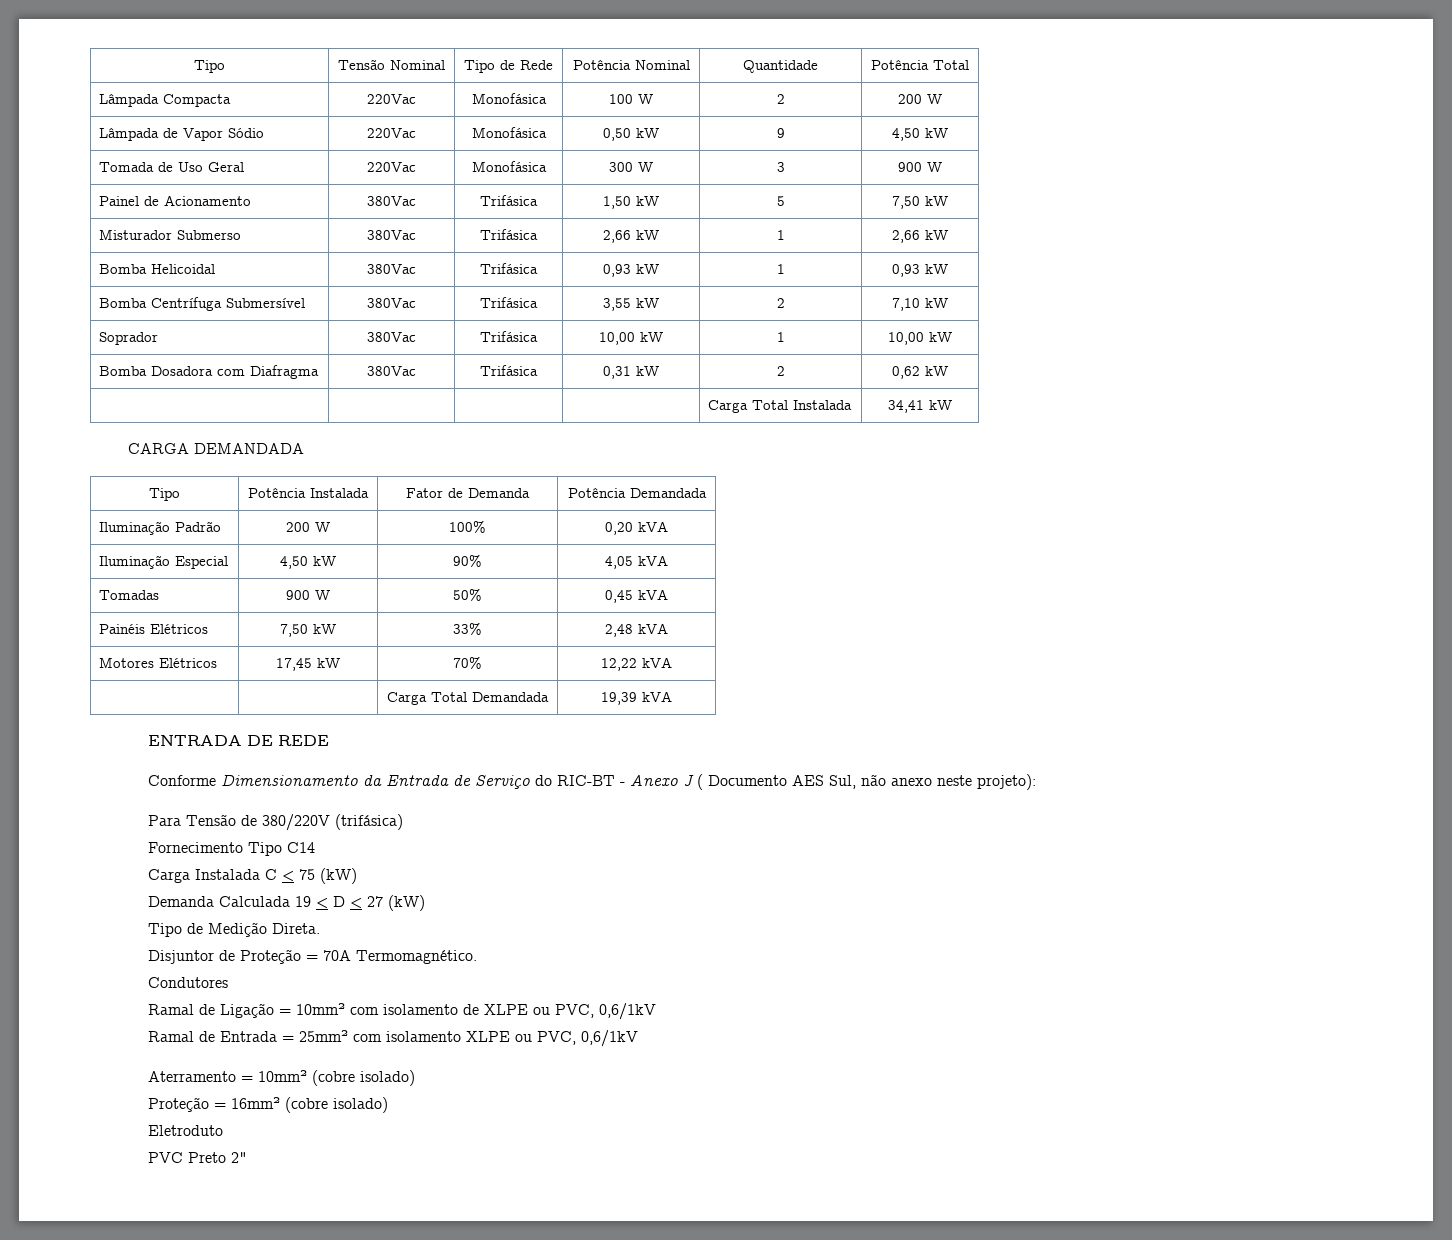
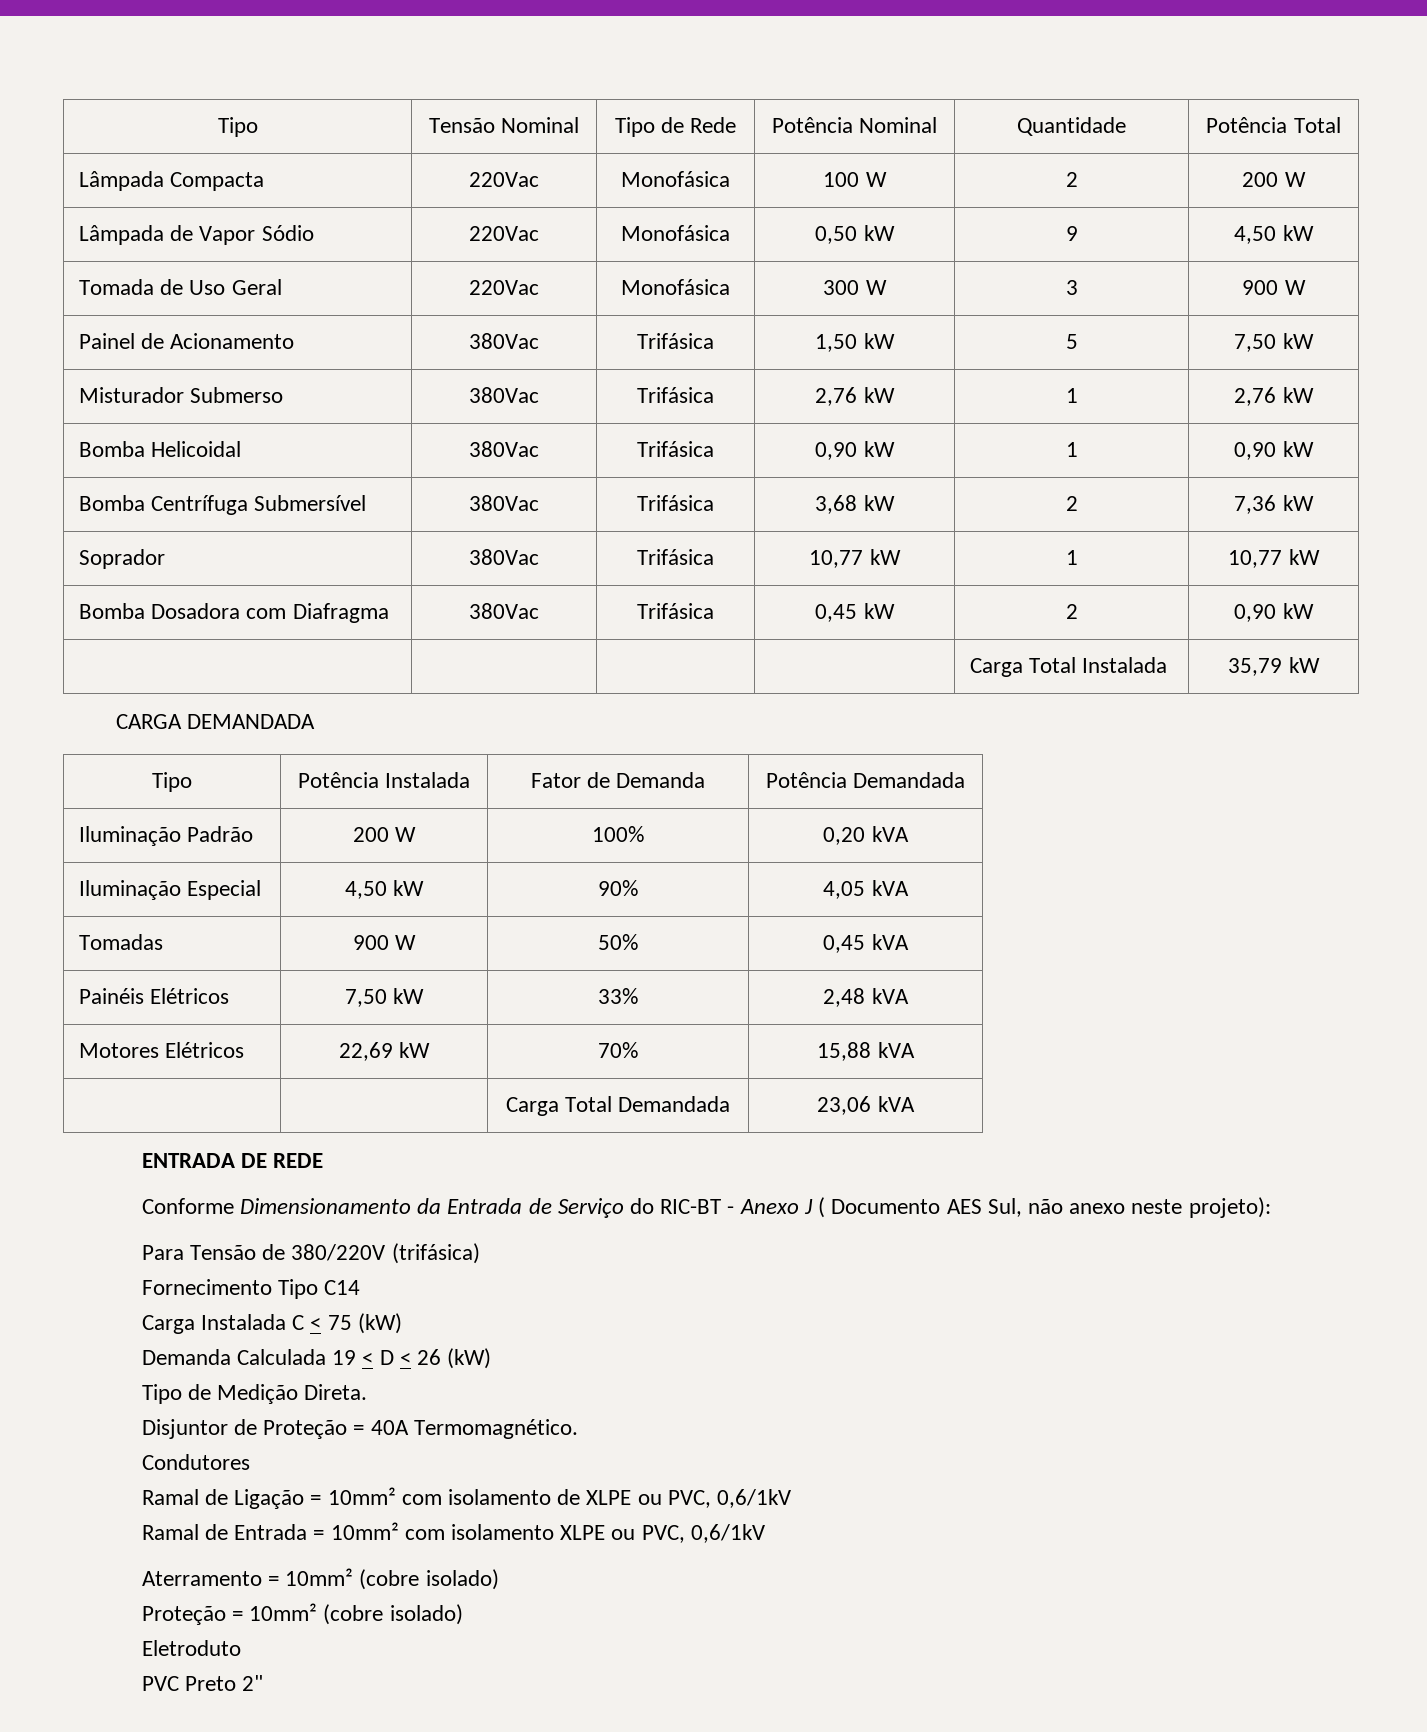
- Misturador Submerso | 380Vac | Trifásica | 2,66 kW | 1 | 2,66 kW
+ Misturador Submerso | 380Vac | Trifásica | 2,76 kW | 1 | 2,76 kW
- Bomba Helicoidal | 380Vac | Trifásica | 0,93 kW | 1 | 0,93 kW
+ Bomba Helicoidal | 380Vac | Trifásica | 0,90 kW | 1 | 0,90 kW
- Bomba Centrífuga Submersível | 380Vac | Trifásica | 3,55 kW | 2 | 7,10 kW
+ Bomba Centrífuga Submersível | 380Vac | Trifásica | 3,68 kW | 2 | 7,36 kW
- Soprador | 380Vac | Trifásica | 10,00 kW | 1 | 10,00 kW
+ Soprador | 380Vac | Trifásica | 10,77 kW | 1 | 10,77 kW
- Bomba Dosadora com Diafragma | 380Vac | Trifásica | 0,31 kW | 2 | 0,62 kW
+ Bomba Dosadora com Diafragma | 380Vac | Trifásica | 0,45 kW | 2 | 0,90 kW
- | | | | Carga Total Instalada | 34,41 kW
+ | | | | Carga Total Instalada | 35,79 kW
- Motores Elétricos | 17,45 kW | 70% | 12,22 kVA
+ Motores Elétricos | 22,69 kW | 70% | 15,88 kVA
- | | Carga Total Demandada | 19,39 kVA
+ | | Carga Total Demandada | 23,06 kVA
- Demanda Calculada 19 < D < 27 (kW)
+ Demanda Calculada 19 < D < 26 (kW)
- Disjuntor de Proteção = 70A Termomagnético.
+ Disjuntor de Proteção = 40A Termomagnético.
- Ramal de Entrada = 25mm² com isolamento XLPE ou PVC, 0,6/1kV
+ Ramal de Entrada = 10mm² com isolamento XLPE ou PVC, 0,6/1kV
- Proteção = 16mm² (cobre isolado)
+ Proteção = 10mm² (cobre isolado)

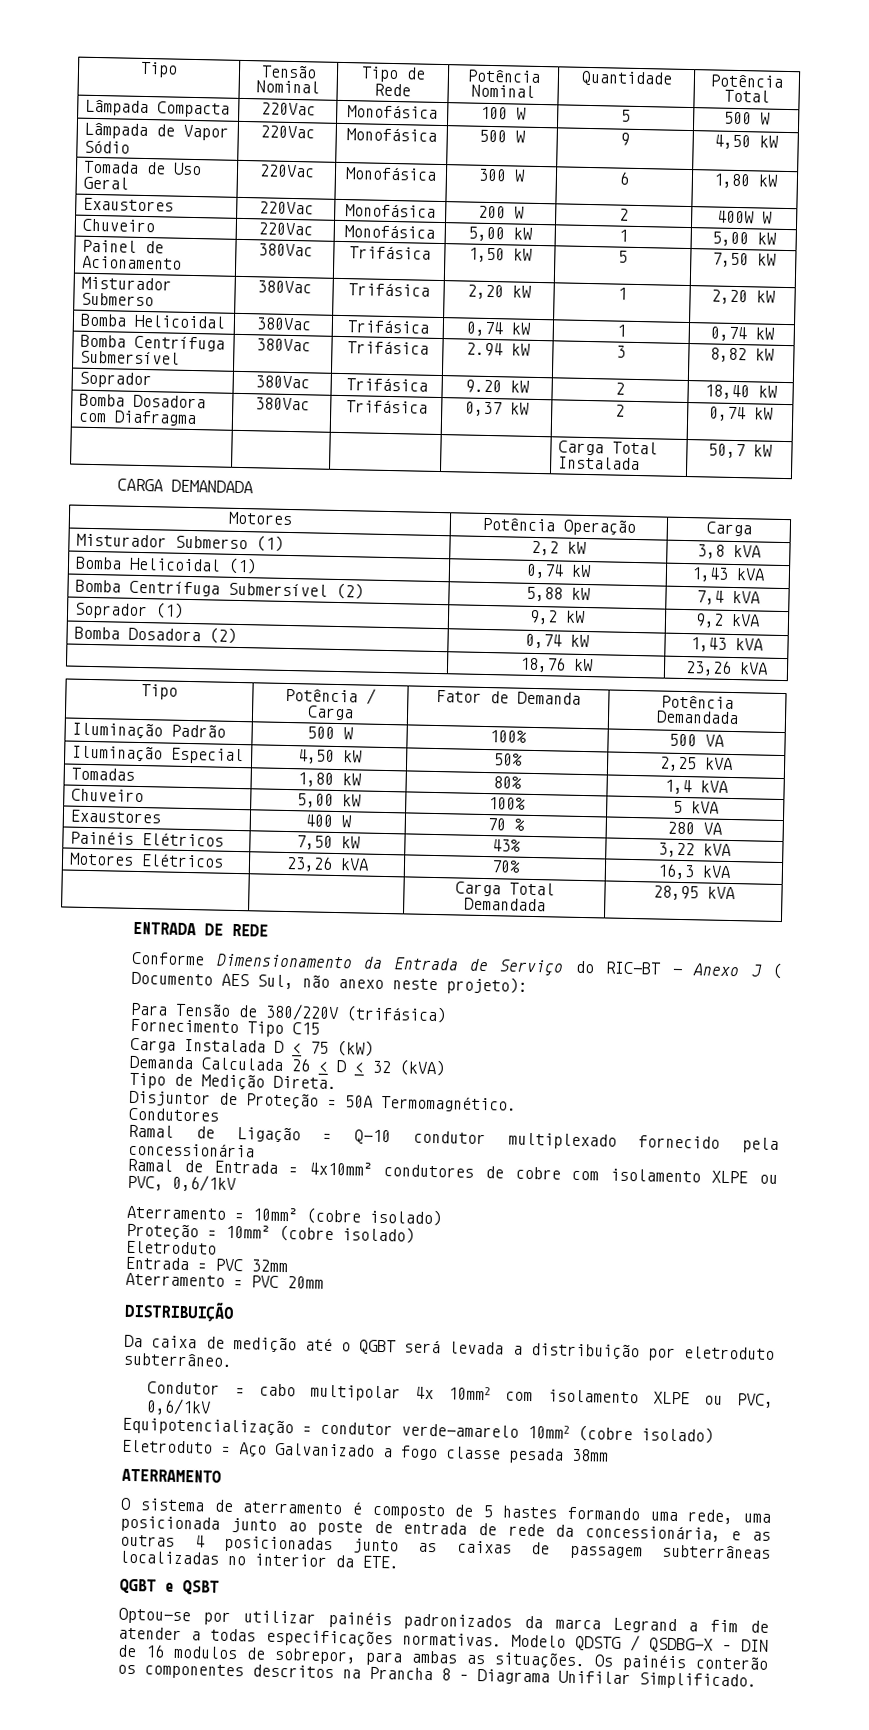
- Lâmpada Compacta | 220Vac | Monofásica | 100 W | 2 | 200 W
+ Lâmpada Compacta | 220Vac | Monofásica | 100 W | 5 | 500 W
- Lâmpada de Vapor Sódio | 220Vac | Monofásica | 0,50 kW | 9 | 4,50 kW
+ Lâmpada de Vapor Sódio | 220Vac | Monofásica | 500 W | 9 | 4,50 kW
- Tomada de Uso Geral | 220Vac | Monofásica | 300 W | 3 | 900 W
+ Tomada de Uso Geral | 220Vac | Monofásica | 300 W | 6 | 1,80 kW
+ Exaustores | 220Vac | Monofásica | 200 W | 2 | 400W W
+ Chuveiro | 220Vac | Monofásica | 5,00 kW | 1 | 5,00 kW
- Misturador Submerso | 380Vac | Trifásica | 2,76 kW | 1 | 2,76 kW
+ Misturador Submerso | 380Vac | Trifásica | 2,20 kW | 1 | 2,20 kW
- Bomba Helicoidal | 380Vac | Trifásica | 0,90 kW | 1 | 0,90 kW
+ Bomba Helicoidal | 380Vac | Trifásica | 0,74 kW | 1 | 0,74 kW
- Bomba Centrífuga Submersível | 380Vac | Trifásica | 3,68 kW | 2 | 7,36 kW
+ Bomba Centrífuga Submersível | 380Vac | Trifásica | 2.94 kW | 3 | 8,82 kW
- Soprador | 380Vac | Trifásica | 10,77 kW | 1 | 10,77 kW
+ Soprador | 380Vac | Trifásica | 9.20 kW | 2 | 18,40 kW
- Bomba Dosadora com Diafragma | 380Vac | Trifásica | 0,45 kW | 2 | 0,90 kW
+ Bomba Dosadora com Diafragma | 380Vac | Trifásica | 0,37 kW | 2 | 0,74 kW
- | | | | Carga Total Instalada | 35,79 kW
+ | | | | Carga Total Instalada | 50,7 kW
+ Motores | Potência Operação | Carga
+ Misturador Submerso (1) | 2,2 kW | 3,8 kVA
+ Bomba Helicoidal (1) | 0,74 kW | 1,43 kVA
+ Bomba Centrífuga Submersível (2) | 5,88 kW | 7,4 kVA
+ Soprador (1) | 9,2 kW | 9,2 kVA
+ Bomba Dosadora (2) | 0,74 kW | 1,43 kVA
+ | 18,76 kW | 23,26 kVA
- Tipo | Potência Instalada | Fator de Demanda | Potência Demandada
+ Tipo | Potência / Carga | Fator de Demanda | Potência Demandada
- Iluminação Padrão | 200 W | 100% | 0,20 kVA
+ Iluminação Padrão | 500 W | 100% | 500 VA
- Iluminação Especial | 4,50 kW | 90% | 4,05 kVA
+ Iluminação Especial | 4,50 kW | 50% | 2,25 kVA
- Tomadas | 900 W | 50% | 0,45 kVA
+ Tomadas | 1,80 kW | 80% | 1,4 kVA
+ Chuveiro | 5,00 kW | 100% | 5 kVA
+ Exaustores | 400 W | 70 % | 280 VA
- Painéis Elétricos | 7,50 kW | 33% | 2,48 kVA
+ Painéis Elétricos | 7,50 kW | 43% | 3,22 kVA
- Motores Elétricos | 22,69 kW | 70% | 15,88 kVA
+ Motores Elétricos | 23,26 kVA | 70% | 16,3 kVA
- | | Carga Total Demandada | 23,06 kVA
+ | | Carga Total Demandada | 28,95 kVA
- Fornecimento Tipo C14
+ Fornecimento Tipo C15
- Carga Instalada C < 75 (kW)
+ Carga Instalada D < 75 (kW)
- Demanda Calculada 19 < D < 26 (kW)
+ Demanda Calculada 26 < D < 32 (kVA)
- Disjuntor de Proteção = 40A Termomagnético.
+ Disjuntor de Proteção = 50A Termomagnético.
- Ramal de Ligação = 10mm² com isolamento de XLPE ou PVC, 0,6/1kV
+ Ramal de Ligação = Q-10 condutor multiplexado fornecido pela concessionária
- Ramal de Entrada = 10mm² com isolamento XLPE ou PVC, 0,6/1kV
+ Ramal de Entrada = 4x10mm² condutores de cobre com isolamento XLPE ou PVC, 0,6/1kV
- PVC Preto 2"
+ Entrada = PVC 32mm
+ Aterramento = PVC 20mm
+ DISTRIBUIÇÃO
+ Da caixa de medição até o QGBT será levada a distribuição por eletroduto subterrâneo.
+ Condutor = cabo multipolar 4x 10mm2 com isolamento XLPE ou PVC, 0,6/1kV
+ Equipotencialização = condutor verde-amarelo 10mm2 (cobre isolado)
+ Eletroduto = Aço Galvanizado a fogo classe pesada 38mm
+ ATERRAMENTO
+ O sistema de aterramento é composto de 5 hastes formando uma rede, uma posicionada junto ao poste de entrada de rede da concessionária, e as outras 4 posicionadas junto as caixas de passagem subterrâneas localizadas no interior da ETE.
+ QGBT e QSBT
+ Optou-se por utilizar painéis padronizados da marca Legrand a fim de atender a todas especificações normativas. Modelo QDSTG / QSDBG-X – DIN de 16 modulos de sobrepor, para ambas as situações. Os painéis conterão os componentes descritos na Prancha 8 – Diagrama Unifilar Simplificado.

